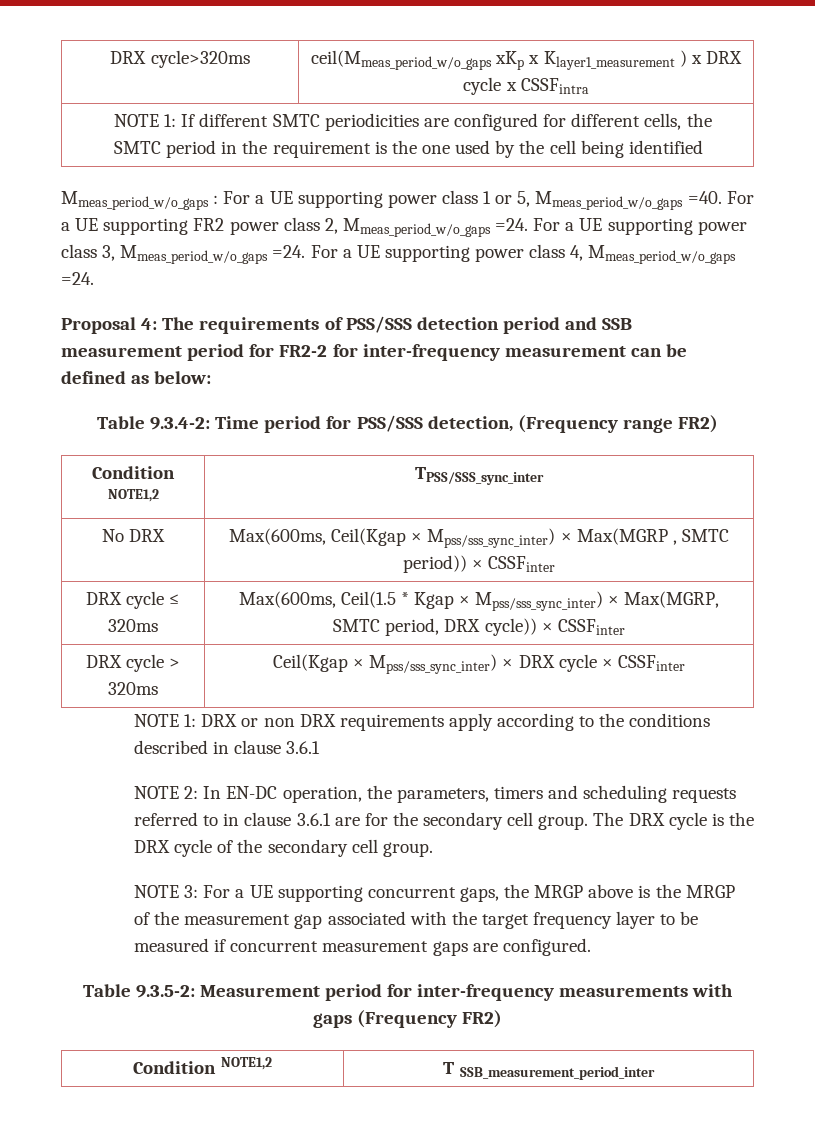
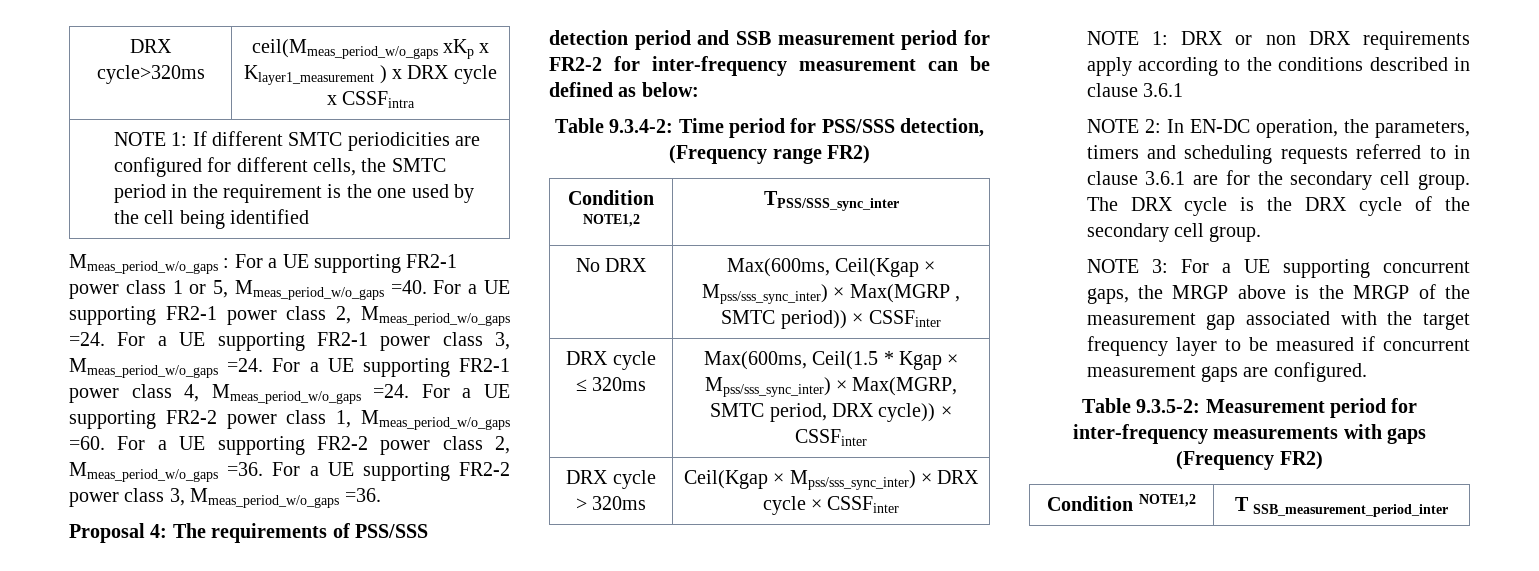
- Mmeas_period_w/o_gaps : For a UE supporting power class 1 or 5, Mmeas_period_w/o_gaps =40.
+ Mmeas_period_w/o_gaps : For a UE supporting FR2-1 power class 1 or 5, Mmeas_period_w/o_gaps =40.
- For a UE supporting FR2 power class 2, Mmeas_period_w/o_gaps =24.
+ For a UE supporting FR2-1 power class 2, Mmeas_period_w/o_gaps =24.
- For a UE supporting power class 3, Mmeas_period_w/o_gaps =24.
+ For a UE supporting FR2-1 power class 3, Mmeas_period_w/o_gaps =24.
- For a UE supporting power class 4, Mmeas_period_w/o_gaps =24.
+ For a UE supporting FR2-1 power class 4, Mmeas_period_w/o_gaps =24. For a UE supporting FR2-2 power class 1, Mmeas_period_w/o_gaps =60. For a UE supporting FR2-2 power class 2, Mmeas_period_w/o_gaps =36. For a UE supporting FR2-2 power class 3, Mmeas_period_w/o_gaps =36.

